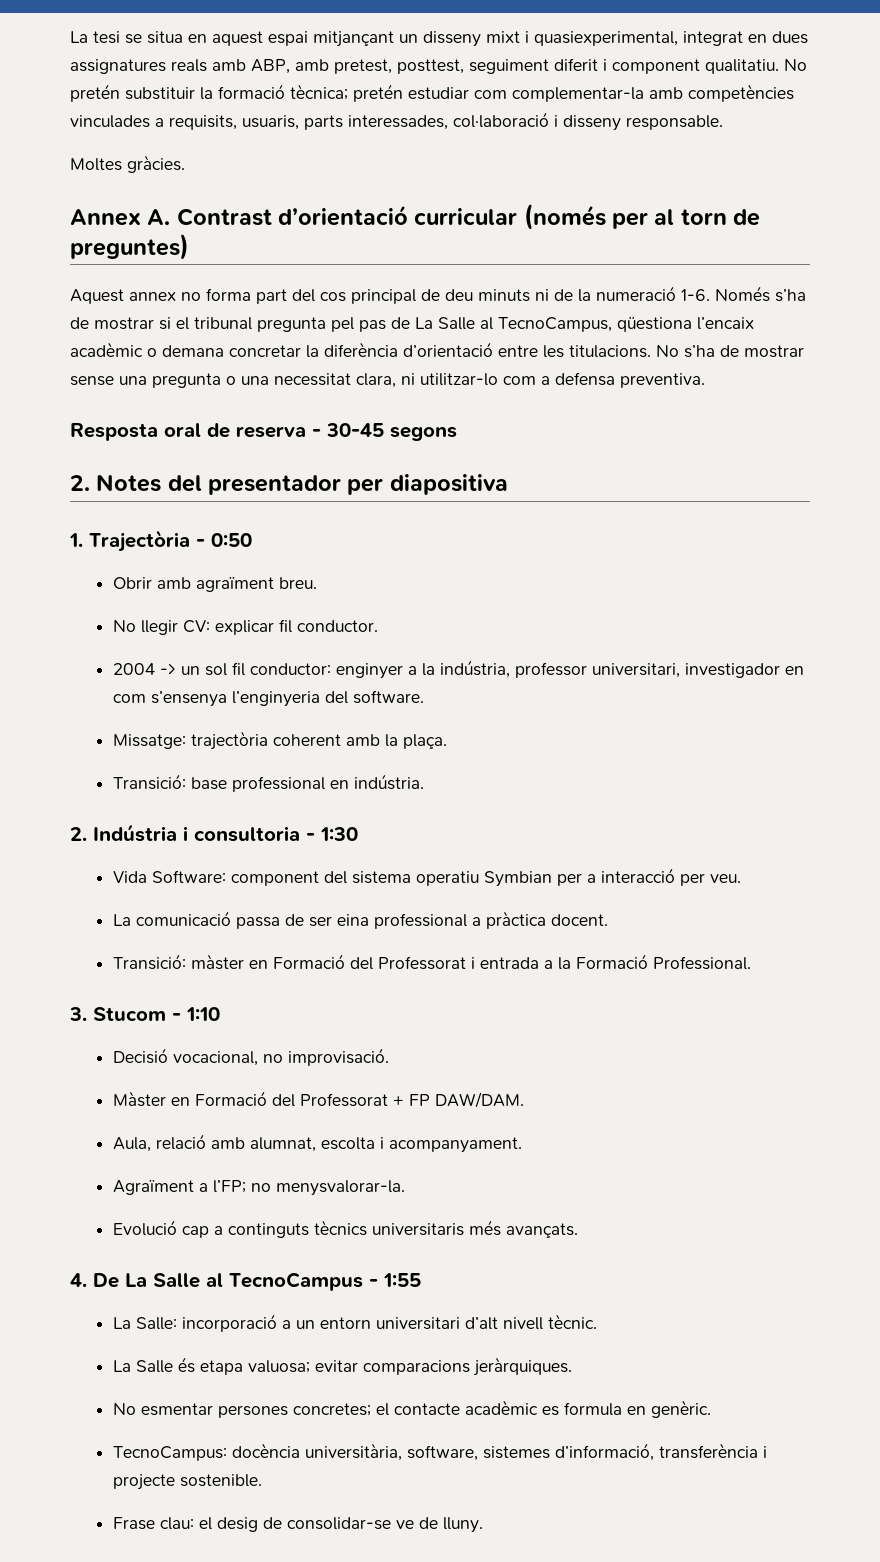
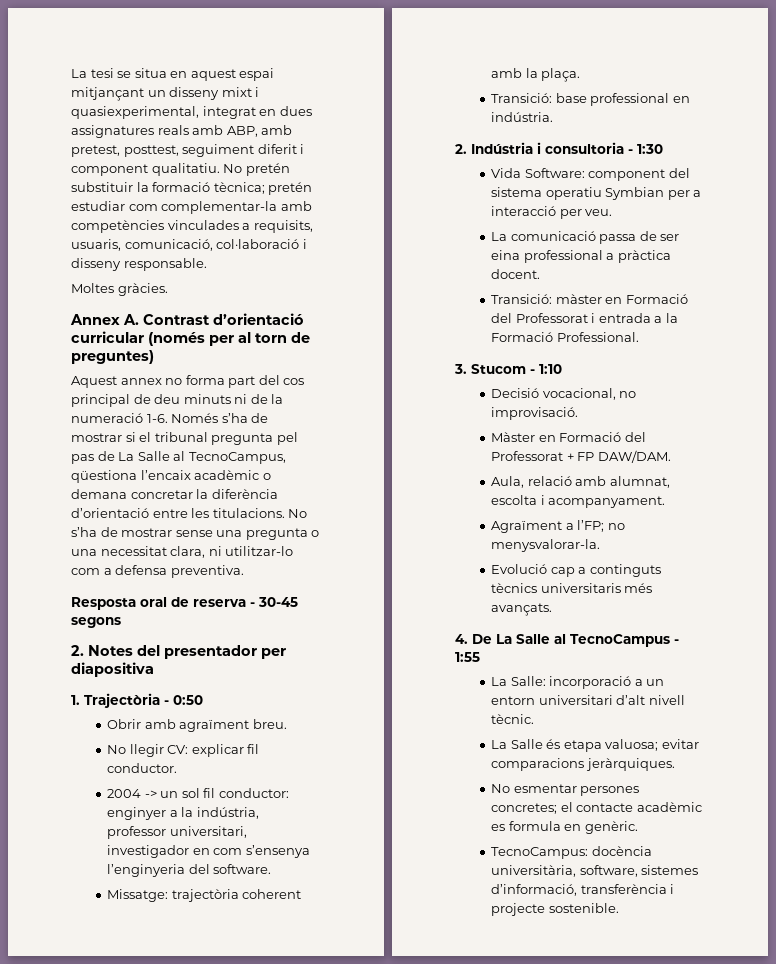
- No pretén substituir la formació tècnica; pretén estudiar com complementar-la amb competències vinculades a requisits, usuaris, parts interessades, col·laboració i disseny responsable.
+ No pretén substituir la formació tècnica; pretén estudiar com complementar-la amb competències vinculades a requisits, usuaris, comunicació, col·laboració i disseny responsable.
- Frase clau: el desig de consolidar-se ve de lluny.

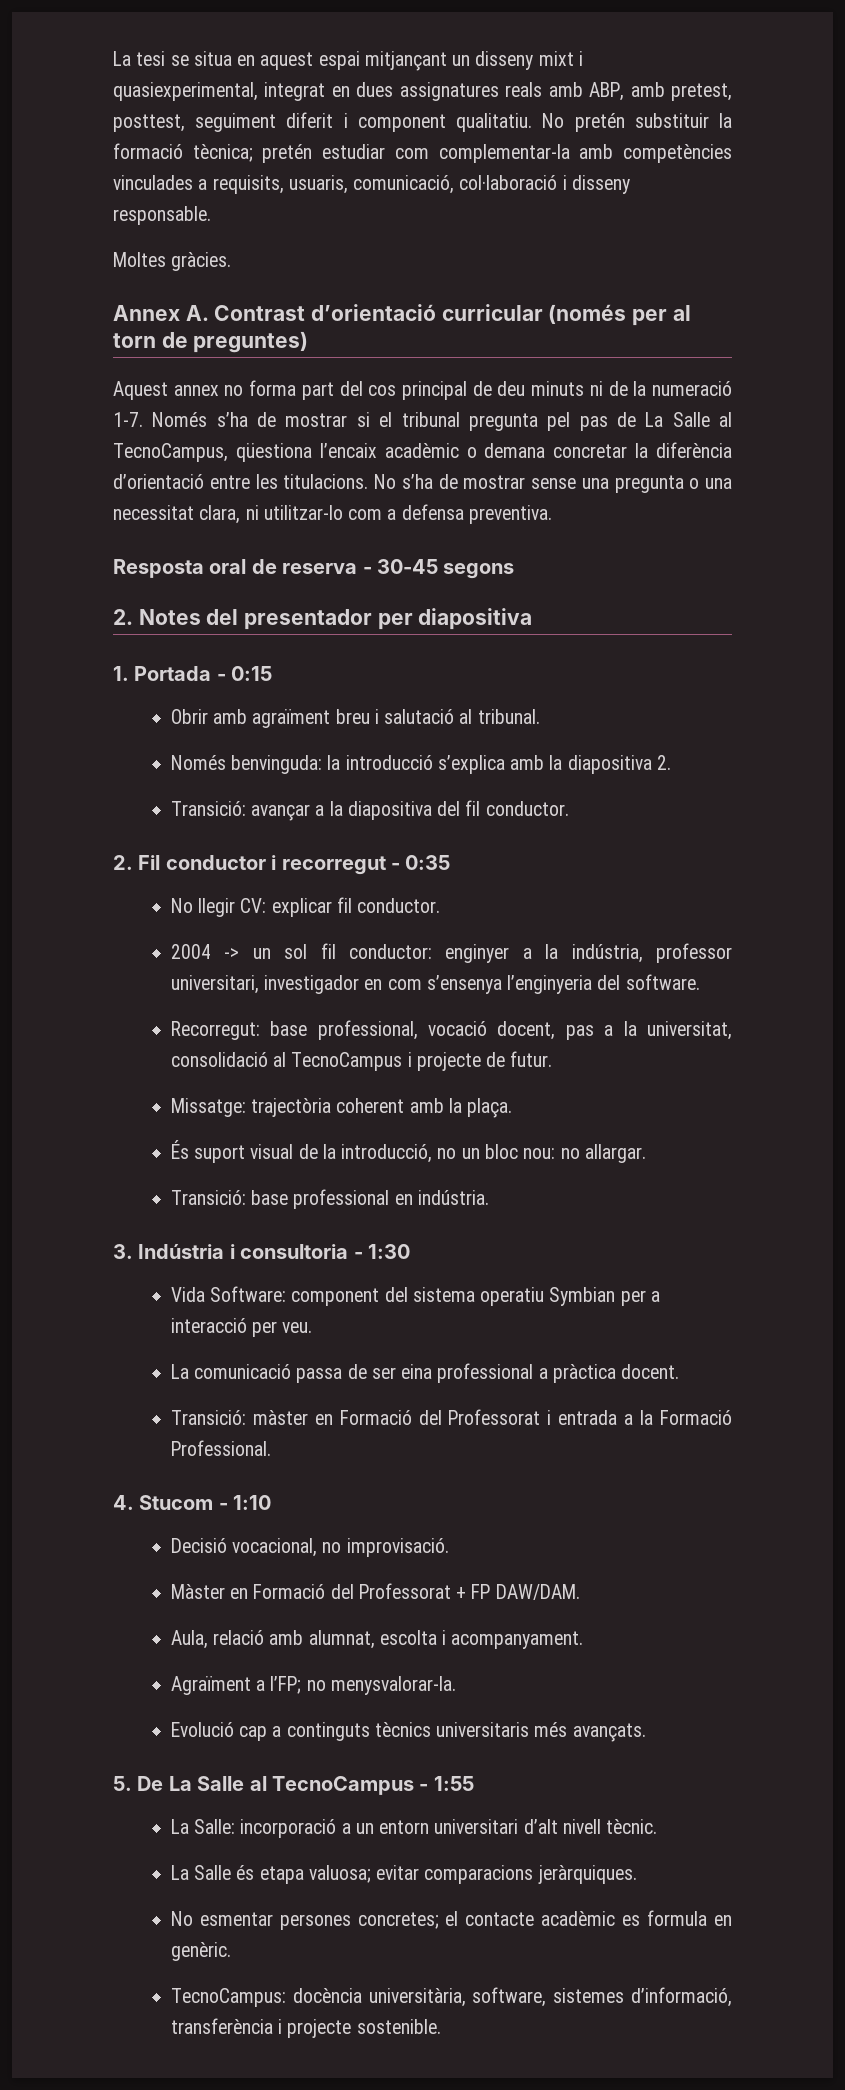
- Aquest annex no forma part del cos principal de deu minuts ni de la numeració 1-6.
+ Aquest annex no forma part del cos principal de deu minuts ni de la numeració 1-7.
- 1. Trajectòria - 0:50
+ 1. Portada - 0:15
- Obrir amb agraïment breu.
+ Obrir amb agraïment breu i salutació al tribunal.
+ Només benvinguda: la introducció s’explica amb la diapositiva 2.
+ Transició: avançar a la diapositiva del fil conductor.
+ 2. Fil conductor i recorregut - 0:35
+ Recorregut: base professional, vocació docent, pas a la universitat, consolidació al TecnoCampus i projecte de futur.
+ És suport visual de la introducció, no un bloc nou: no allargar.
- 2. Indústria i consultoria - 1:30
+ 3. Indústria i consultoria - 1:30
- 3. Stucom - 1:10
+ 4. Stucom - 1:10
- 4. De La Salle al TecnoCampus - 1:55
+ 5. De La Salle al TecnoCampus - 1:55

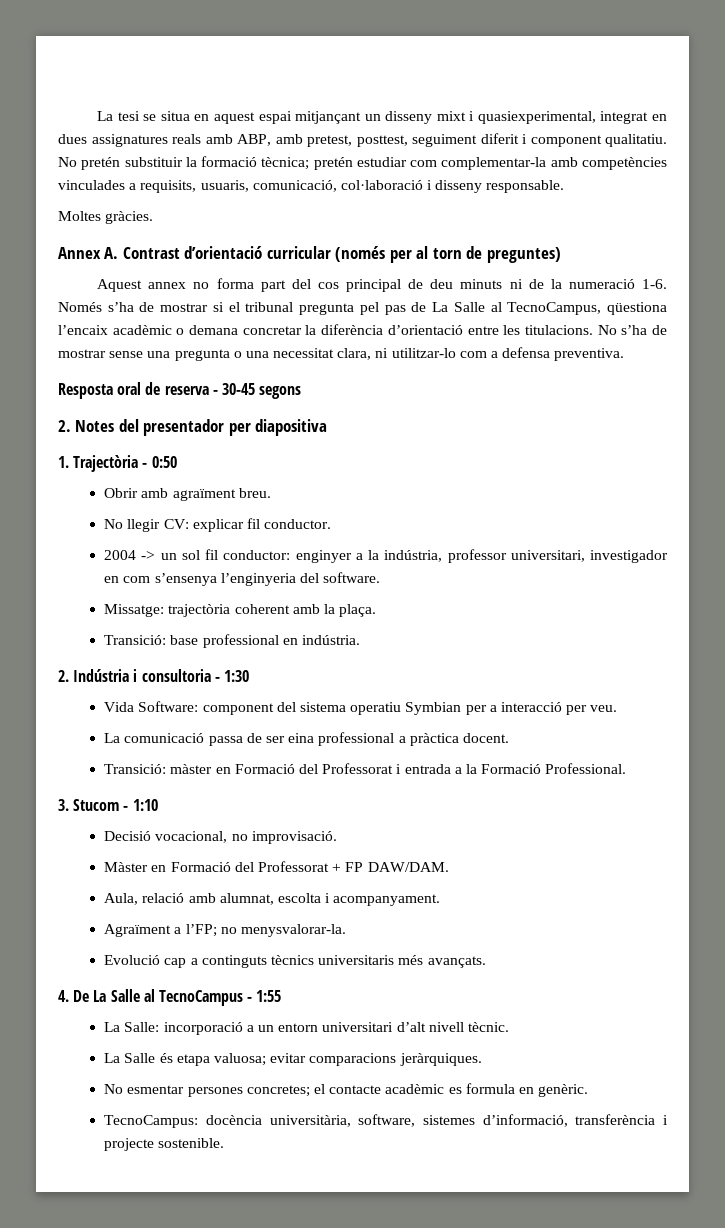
- Aquest annex no forma part del cos principal de deu minuts ni de la numeració 1-7.
+ Aquest annex no forma part del cos principal de deu minuts ni de la numeració 1-6.
- 1. Portada - 0:15
+ 1. Trajectòria - 0:50
- Obrir amb agraïment breu i salutació al tribunal.
- Només benvinguda: la introducció s’explica amb la diapositiva 2.
- Transició: avançar a la diapositiva del fil conductor.
- 2. Fil conductor i recorregut - 0:35
+ Obrir amb agraïment breu.
- Recorregut: base professional, vocació docent, pas a la universitat, consolidació al TecnoCampus i projecte de futur.
- És suport visual de la introducció, no un bloc nou: no allargar.
- 3. Indústria i consultoria - 1:30
+ 2. Indústria i consultoria - 1:30
- 4. Stucom - 1:10
+ 3. Stucom - 1:10
- 5. De La Salle al TecnoCampus - 1:55
+ 4. De La Salle al TecnoCampus - 1:55

